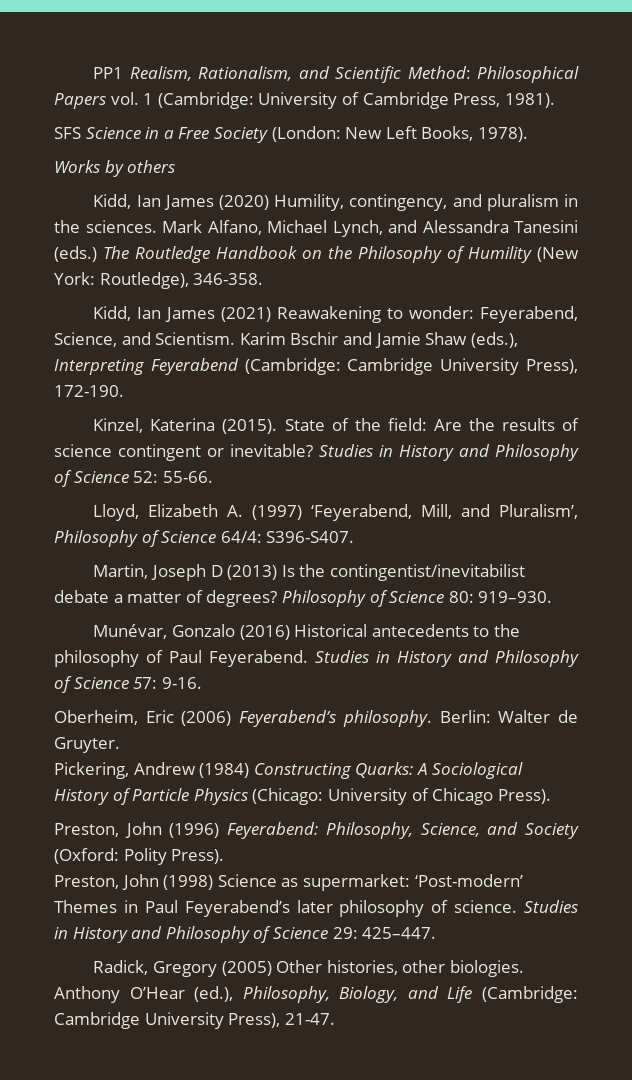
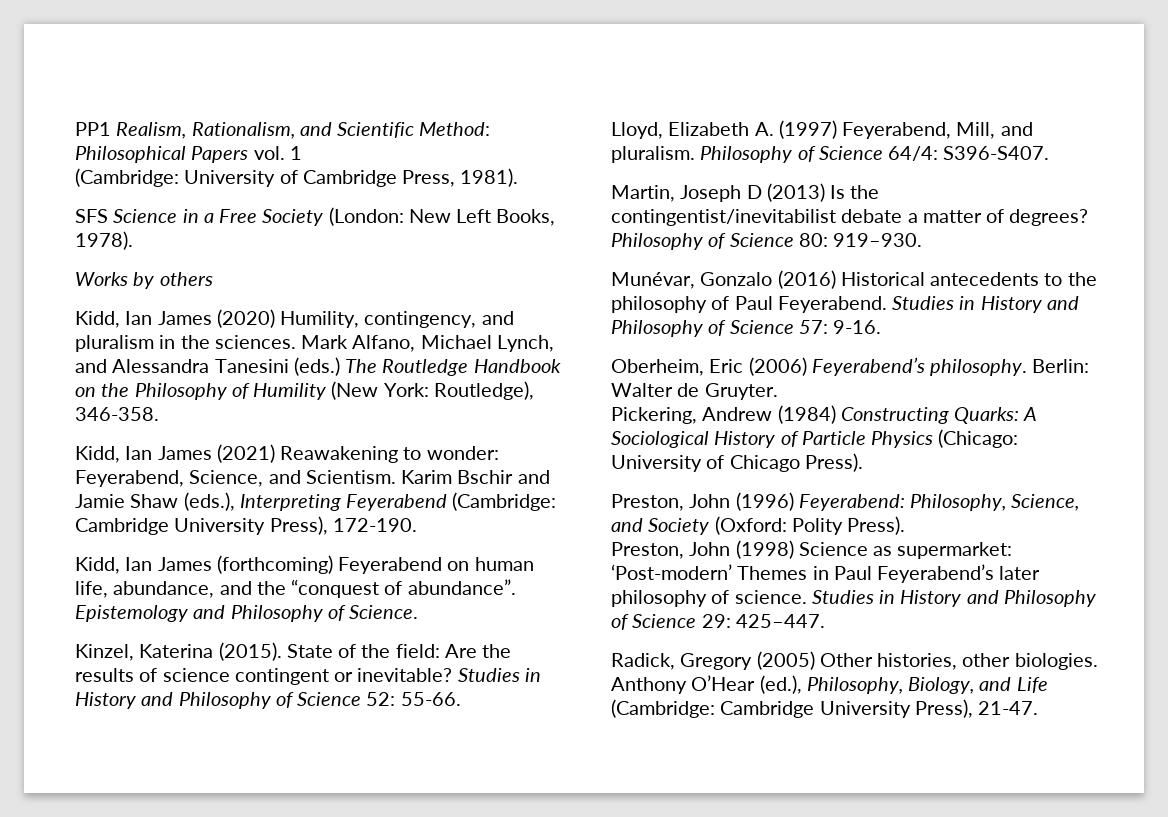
- PP1 Realism, Rationalism, and Scientific Method: Philosophical Papers vol. 1 (Cambridge: University of Cambridge Press, 1981).
+ PP1 Realism, Rationalism, and Scientific Method: Philosophical Papers vol. 1
+ (Cambridge: University of Cambridge Press, 1981).
+ Kidd, Ian James (forthcoming) Feyerabend on human life, abundance, and the “conquest of abundance”. Epistemology and Philosophy of Science.
- Lloyd, Elizabeth A. (1997) ‘Feyerabend, Mill, and Pluralism’, Philosophy of Science 64/4: S396-S407.
+ Lloyd, Elizabeth A. (1997) Feyerabend, Mill, and pluralism. Philosophy of Science 64/4: S396-S407.

